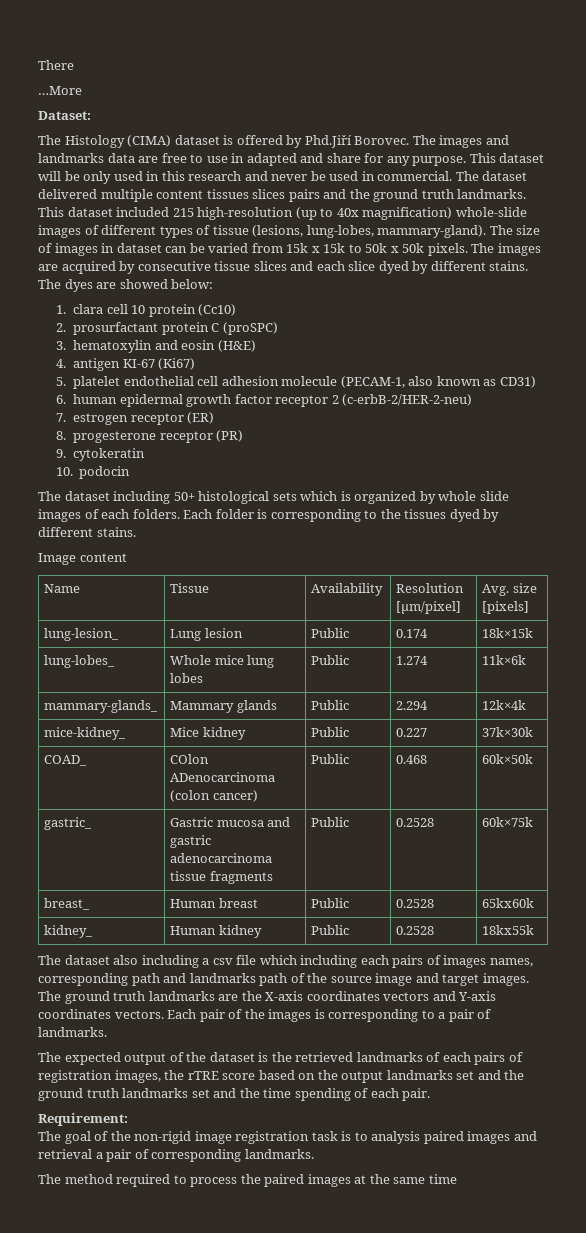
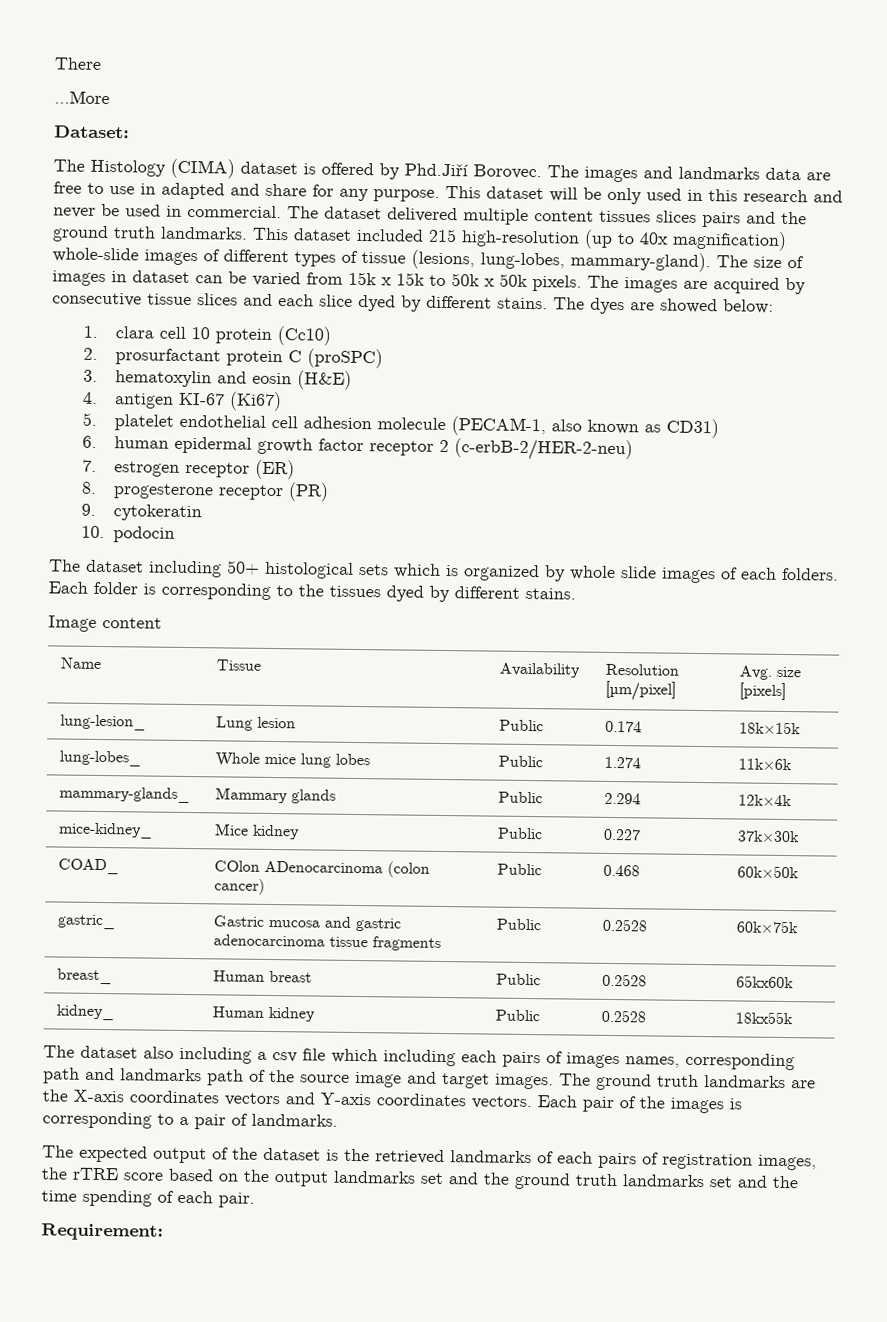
- The goal of the non-rigid image registration task is to analysis paired images and retrieval a pair of corresponding landmarks.
- The method required to process the paired images at the same time

